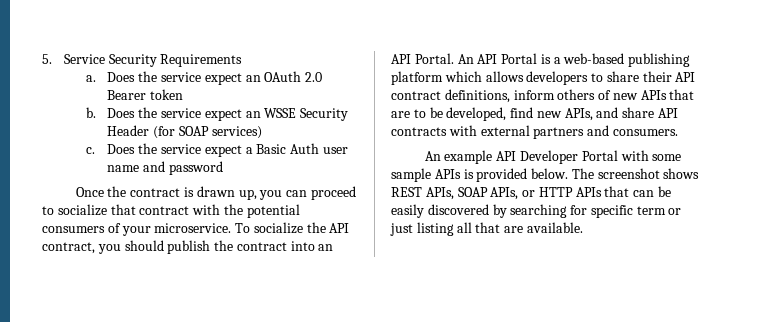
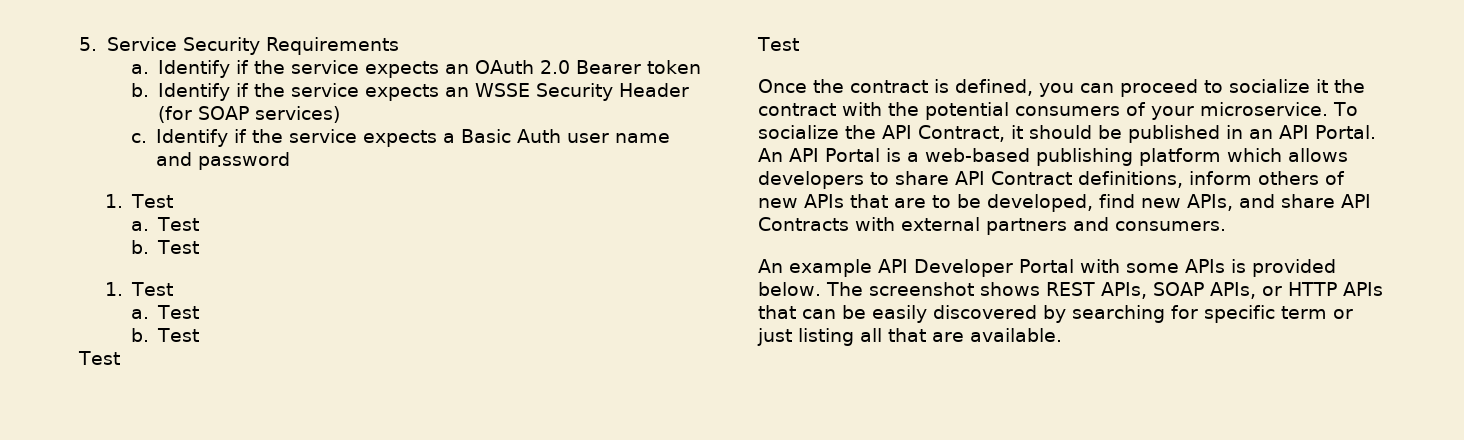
- Does the service expect an OAuth 2.0 Bearer token
+ Identify if the service expects an OAuth 2.0 Bearer token
- Does the service expect an WSSE Security Header (for SOAP services)
+ Identify if the service expects an WSSE Security Header (for SOAP services)
- Does the service expect a Basic Auth user name and password
+ Identify if the service expects a Basic Auth user name and password
+ 1. Test
+ a. Test
+ b. Test
+ 1. Test
+ a. Test
+ b. Test
+ Test
+ Test
- Once the contract is drawn up, you can proceed to socialize that contract with the potential consumers of your microservice.
+ Once the contract is defined, you can proceed to socialize it the contract with the potential consumers of your microservice.
- To socialize the API contract, you should publish the contract into an API Portal.
+ To socialize the API Contract, it should be published in an API Portal.
- An API Portal is a web-based publishing platform which allows developers to share their API contract definitions, inform others of new APIs that are to be developed, find new APIs, and share API contracts with external partners and consumers.
+ An API Portal is a web-based publishing platform which allows developers to share API Contract definitions, inform others of new APIs that are to be developed, find new APIs, and share API Contracts with external partners and consumers.
- An example API Developer Portal with some sample APIs is provided below.
+ An example API Developer Portal with some APIs is provided below.

